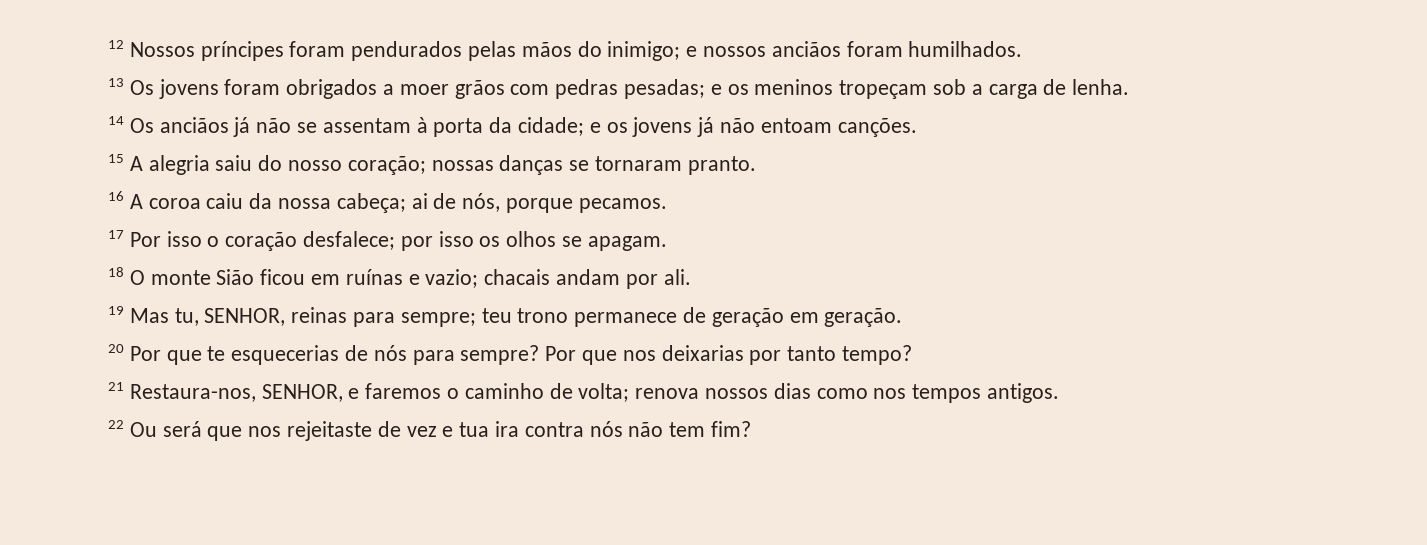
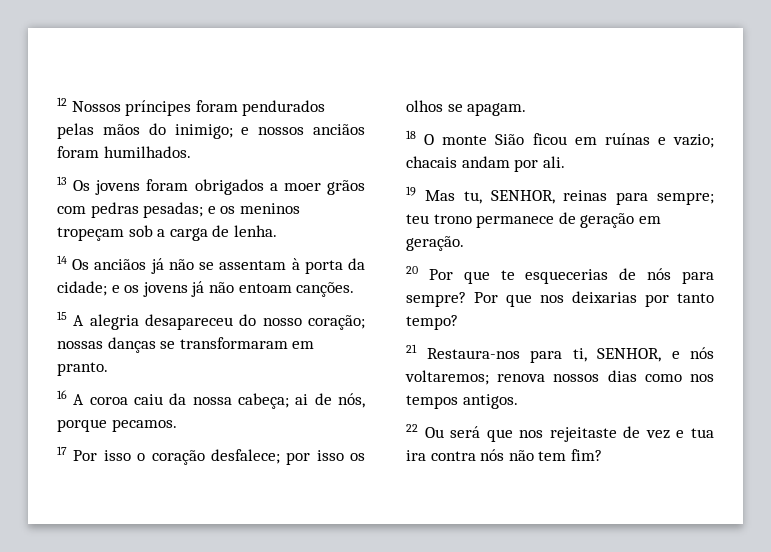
- 15 A alegria saiu do nosso coração; nossas danças se tornaram pranto.
+ 15 A alegria desapareceu do nosso coração; nossas danças se transformaram em pranto.
- 21 Restaura-nos, SENHOR, e faremos o caminho de volta; renova nossos dias como nos tempos antigos.
+ 21 Restaura-nos para ti, SENHOR, e nós voltaremos; renova nossos dias como nos tempos antigos.

